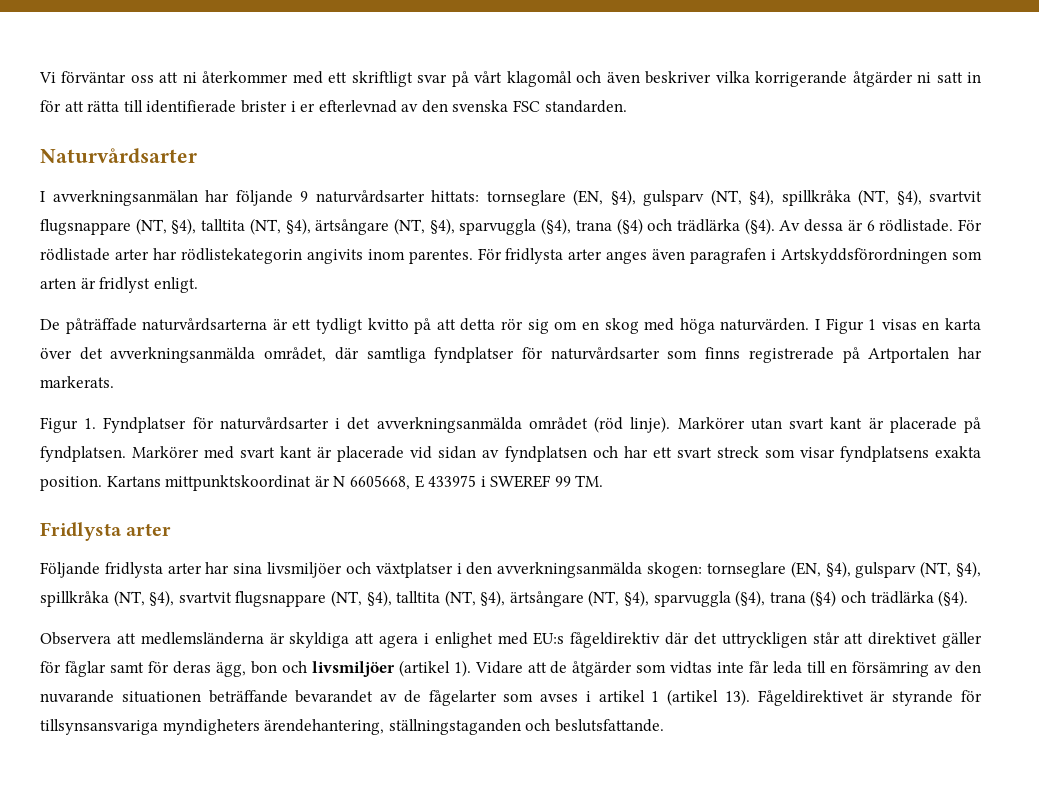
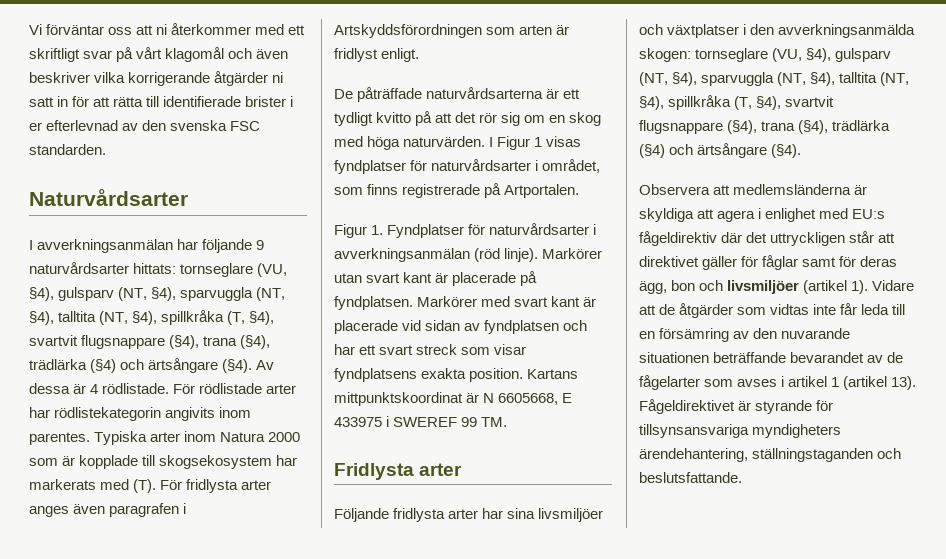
- I avverkningsanmälan har följande 9 naturvårdsarter hittats: tornseglare (EN, §4), gulsparv (NT, §4), spillkråka (NT, §4), svartvit flugsnappare (NT, §4), talltita (NT, §4), ärtsångare (NT, §4), sparvuggla (§4), trana (§4) och trädlärka (§4).
+ I avverkningsanmälan har följande 9 naturvårdsarter hittats: tornseglare (VU, §4), gulsparv (NT, §4), sparvuggla (NT, §4), talltita (NT, §4), spillkråka (T, §4), svartvit flugsnappare (§4), trana (§4), trädlärka (§4) och ärtsångare (§4).
- Av dessa är 6 rödlistade.
+ Av dessa är 4 rödlistade.
- För fridlysta arter anges även paragrafen i Artskyddsförordningen som arten är fridlyst enligt.
+ Typiska arter inom Natura 2000 som är kopplade till skogsekosystem har markerats med (T). För fridlysta arter anges även paragrafen i Artskyddsförordningen som arten är fridlyst enligt.
- De påträffade naturvårdsarterna är ett tydligt kvitto på att detta rör sig om en skog med höga naturvärden.
+ De påträffade naturvårdsarterna är ett tydligt kvitto på att det rör sig om en skog med höga naturvärden.
- I Figur 1 visas en karta över det avverkningsanmälda området, där samtliga fyndplatser för naturvårdsarter som finns registrerade på Artportalen har markerats.
+ I Figur 1 visas fyndplatser för naturvårdsarter i området, som finns registrerade på Artportalen.
- Figur 1. Fyndplatser för naturvårdsarter i det avverkningsanmälda området (röd linje).
+ Figur 1. Fyndplatser för naturvårdsarter i avverkningsanmälan (röd linje).
- Följande fridlysta arter har sina livsmiljöer och växtplatser i den avverkningsanmälda skogen: tornseglare (EN, §4), gulsparv (NT, §4), spillkråka (NT, §4), svartvit flugsnappare (NT, §4), talltita (NT, §4), ärtsångare (NT, §4), sparvuggla (§4), trana (§4) och trädlärka (§4).
+ Följande fridlysta arter har sina livsmiljöer och växtplatser i den avverkningsanmälda skogen: tornseglare (VU, §4), gulsparv (NT, §4), sparvuggla (NT, §4), talltita (NT, §4), spillkråka (T, §4), svartvit flugsnappare (§4), trana (§4), trädlärka (§4) och ärtsångare (§4).

